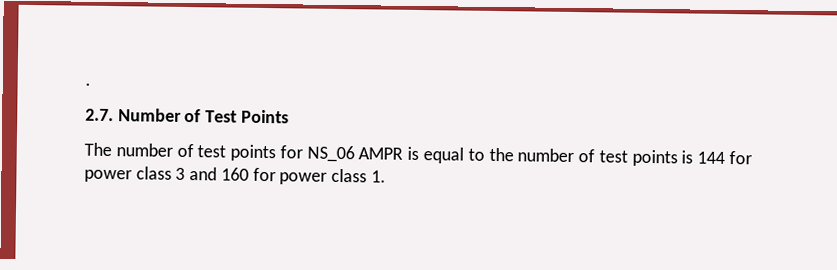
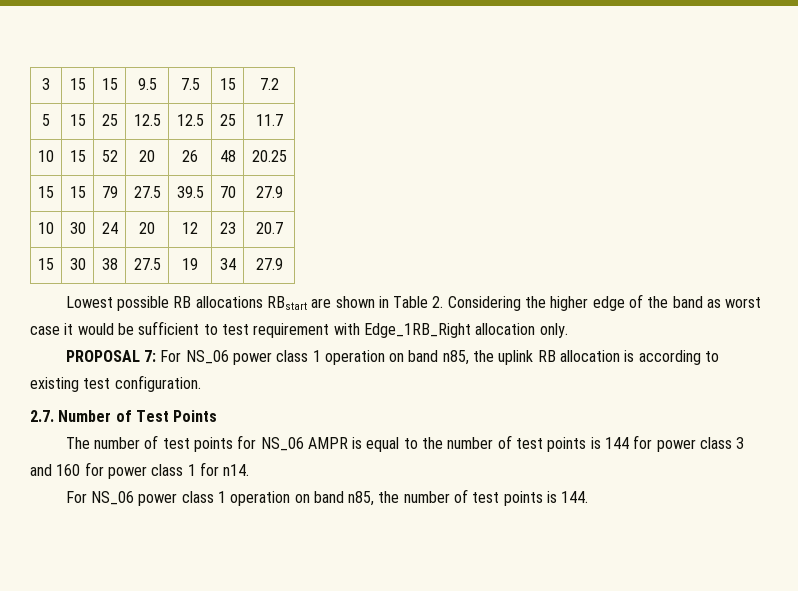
- .
+ 3 | 15 | 15 | 9.5 | 7.5 | 15 | 7.2
+ 5 | 15 | 25 | 12.5 | 12.5 | 25 | 11.7
+ 10 | 15 | 52 | 20 | 26 | 48 | 20.25
+ 15 | 15 | 79 | 27.5 | 39.5 | 70 | 27.9
+ 10 | 30 | 24 | 20 | 12 | 23 | 20.7
+ 15 | 30 | 38 | 27.5 | 19 | 34 | 27.9
+ Lowest possible RB allocations RBstart are shown in Table 2. Considering the higher edge of the band as worst case it would be sufficient to test requirement with Edge_1RB_Right allocation only.
+ PROPOSAL 7: For NS_06 power class 1 operation on band n85, the uplink RB allocation is according to existing test configuration.
- The number of test points for NS_06 AMPR is equal to the number of test points is 144 for power class 3 and 160 for power class 1.
+ The number of test points for NS_06 AMPR is equal to the number of test points is 144 for power class 3 and 160 for power class 1 for n14.
+ For NS_06 power class 1 operation on band n85, the number of test points is 144.

